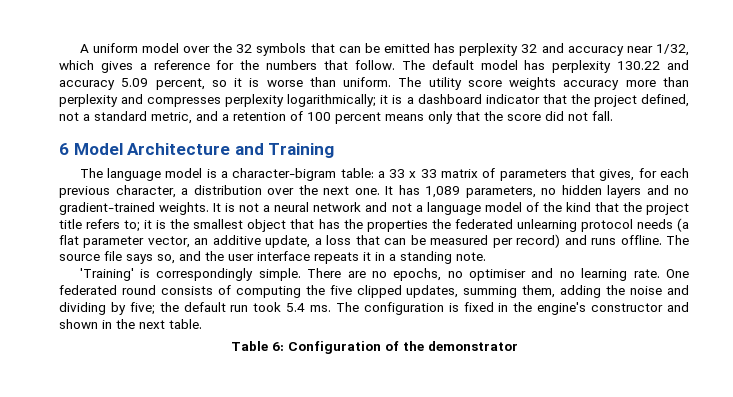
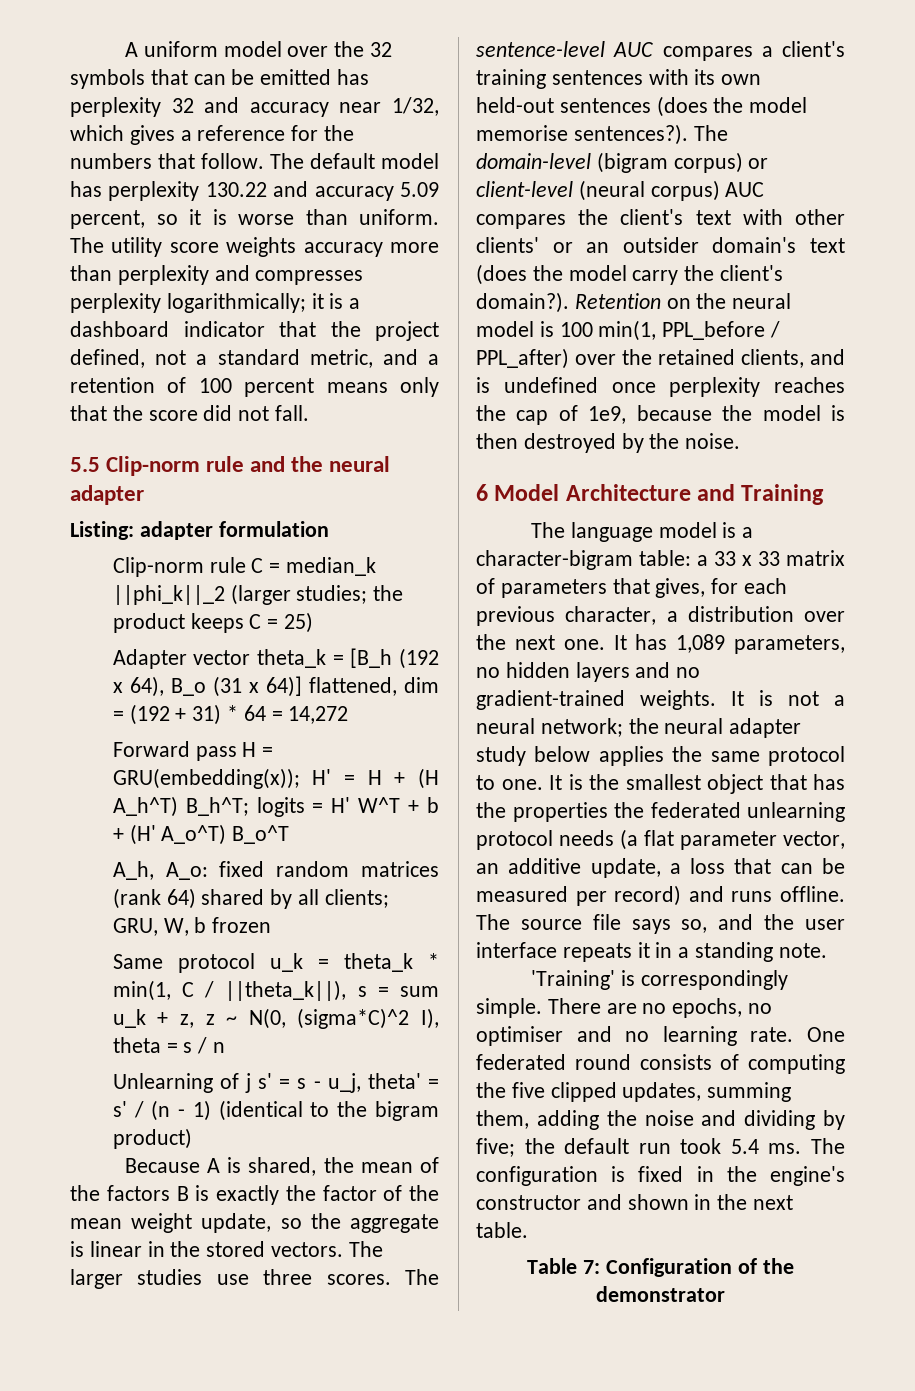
+ 5.5 Clip-norm rule and the neural adapter
+ Listing: adapter formulation
+ Clip-norm rule C = median_k ||phi_k||_2 (larger studies; the product keeps C = 25)
+ Adapter vector theta_k = [B_h (192 x 64), B_o (31 x 64)] flattened, dim = (192 + 31) * 64 = 14,272
+ Forward pass H = GRU(embedding(x)); H' = H + (H A_h^T) B_h^T; logits = H' W^T + b + (H' A_o^T) B_o^T
+ A_h, A_o: fixed random matrices (rank 64) shared by all clients; GRU, W, b frozen
+ Same protocol u_k = theta_k * min(1, C / ||theta_k||), s = sum u_k + z, z ~ N(0, (sigma*C)^2 I), theta = s / n
+ Unlearning of j s' = s - u_j, theta' = s' / (n - 1) (identical to the bigram product)
+ Because A is shared, the mean of the factors B is exactly the factor of the mean weight update, so the aggregate is linear in the stored vectors. The larger studies use three scores. The sentence-level AUC compares a client's training sentences with its own held-out sentences (does the model memorise sentences?). The domain-level (bigram corpus) or client-level (neural corpus) AUC compares the client's text with other clients' or an outsider domain's text (does the model carry the client's domain?). Retention on the neural model is 100 min(1, PPL_before / PPL_after) over the retained clients, and is undefined once perplexity reaches the cap of 1e9, because the model is then destroyed by the noise.
- It is not a neural network and not a language model of the kind that the project title refers to; it is the smallest object that has the properties the federated unlearning protocol needs (a flat parameter vector, an additive update, a loss that can be measured per record) and runs offline.
+ It is not a neural network; the neural adapter study below applies the same protocol to one. It is the smallest object that has the properties the federated unlearning protocol needs (a flat parameter vector, an additive update, a loss that can be measured per record) and runs offline.
- Table 6: Configuration of the demonstrator
+ Table 7: Configuration of the demonstrator

